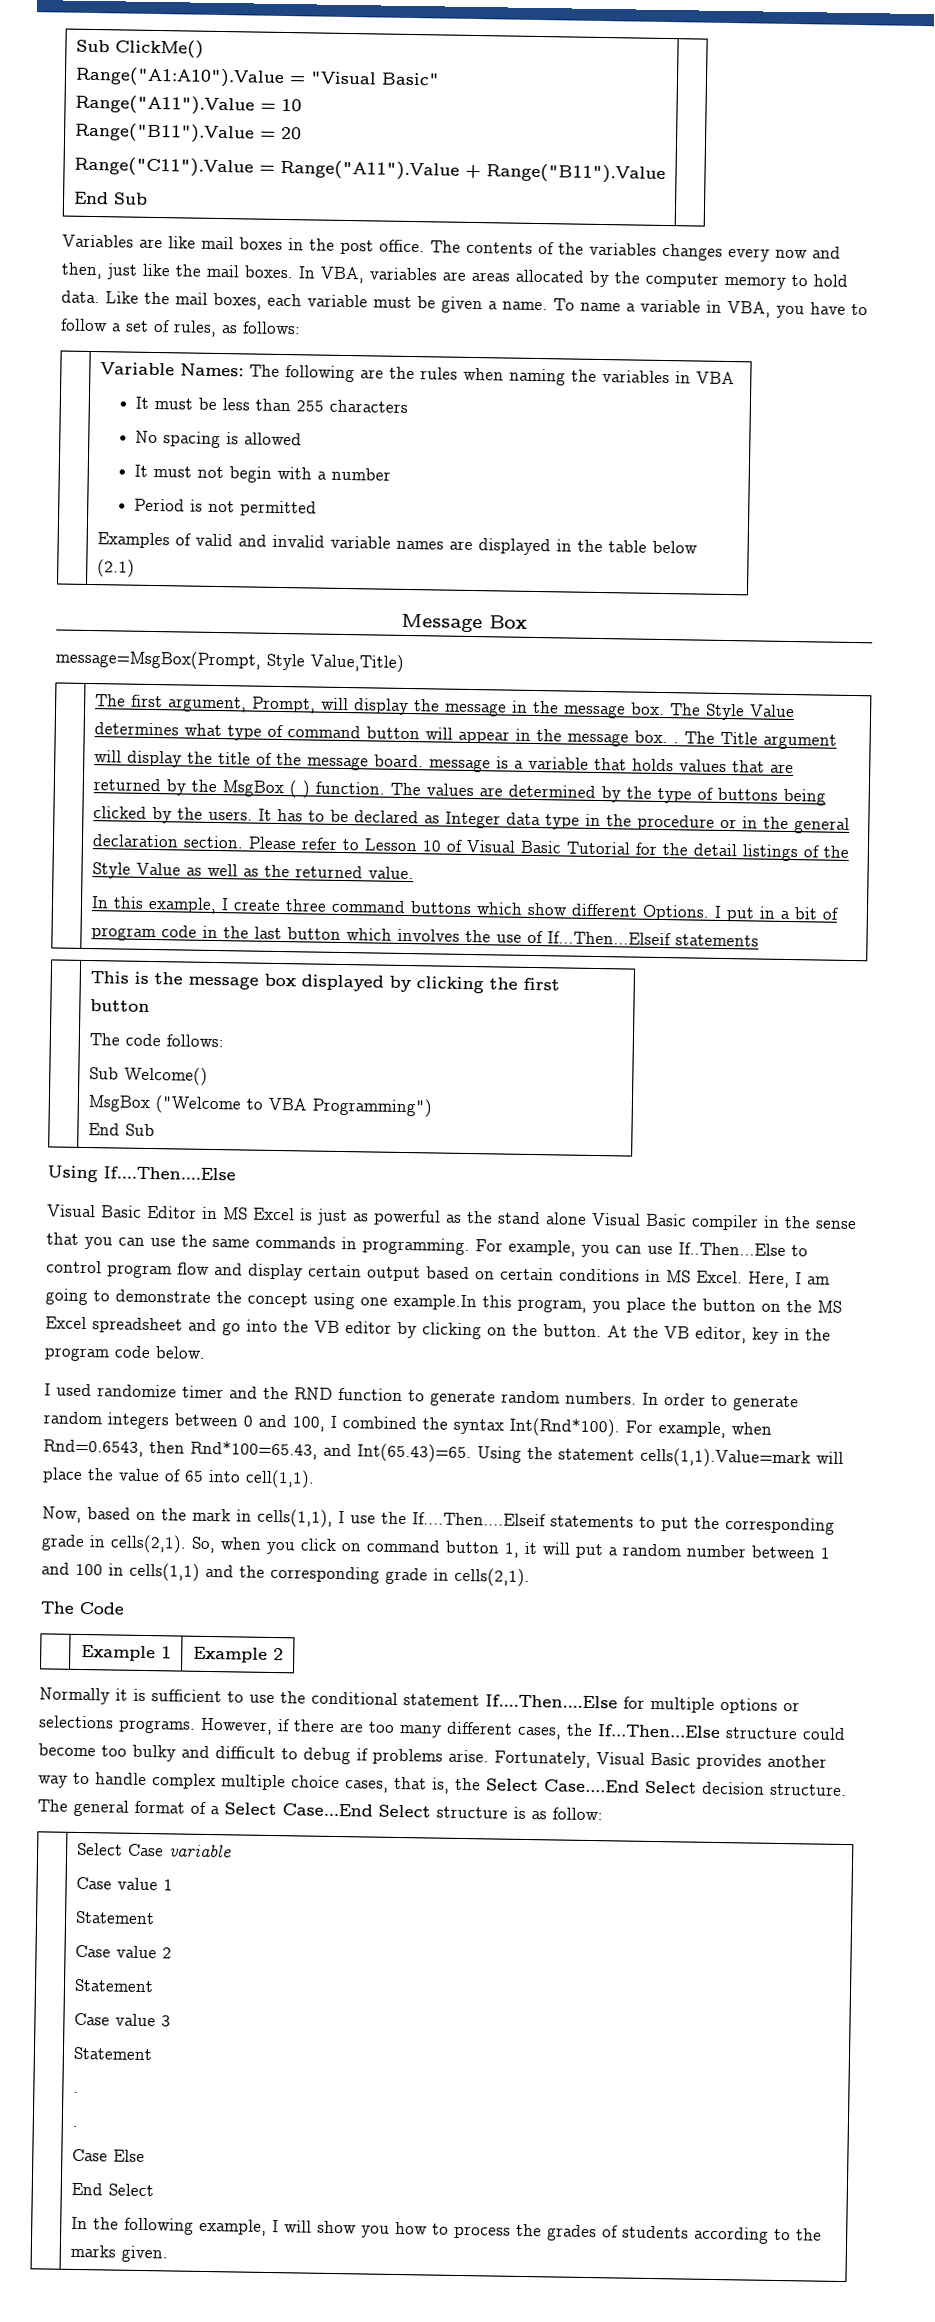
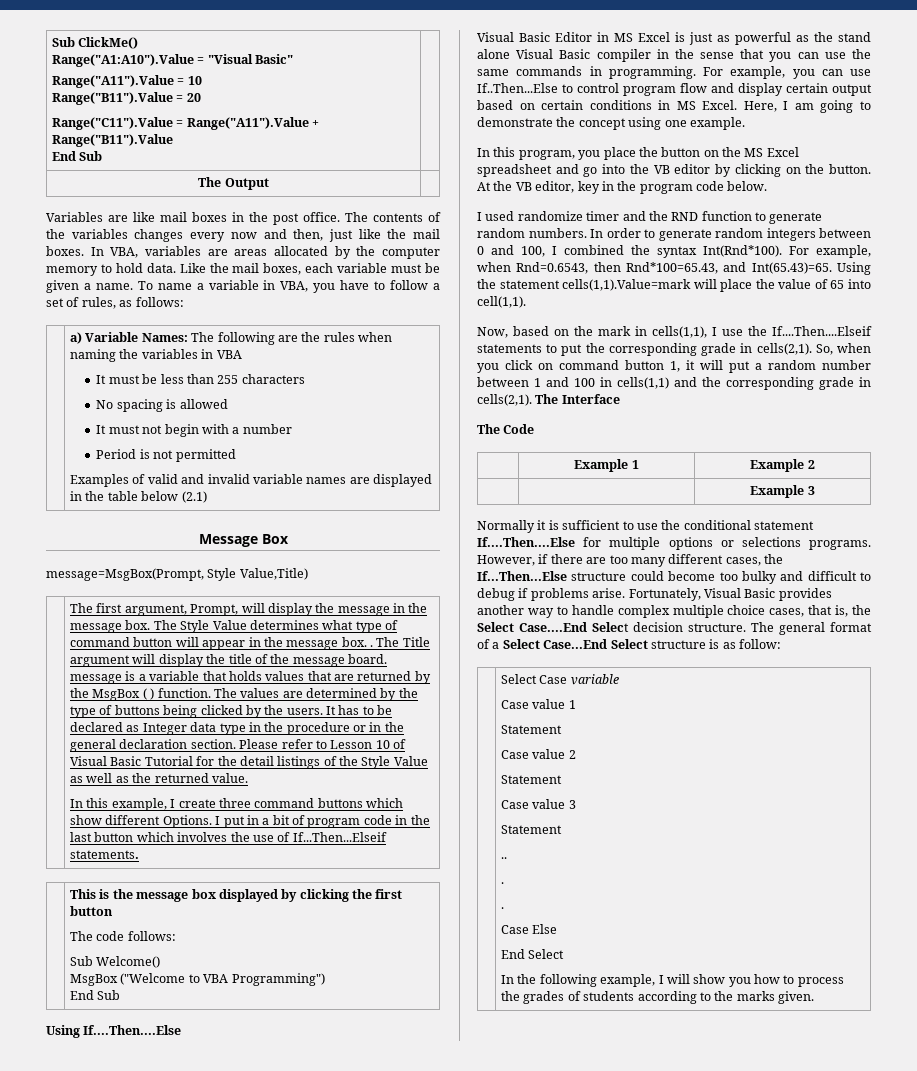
+ The Output |
- Variable Names: The following are the rules when naming the variables in VBA
+ a) Variable Names: The following are the rules when naming the variables in VBA
- I put in a bit of program code in the last button which involves the use of If...Then...Elseif statements
+ I put in a bit of program code in the last button which involves the use of If...Then...Elseif statements.
- Here, I am going to demonstrate the concept using one example.In this program, you place the button on the MS Excel spreadsheet and go into the VB editor by clicking on the button.
+ Here, I am going to demonstrate the concept using one example.
+ In this program, you place the button on the MS Excel spreadsheet and go into the VB editor by clicking on the button.
+ The Interface
+ | | Example 3
+ ..

